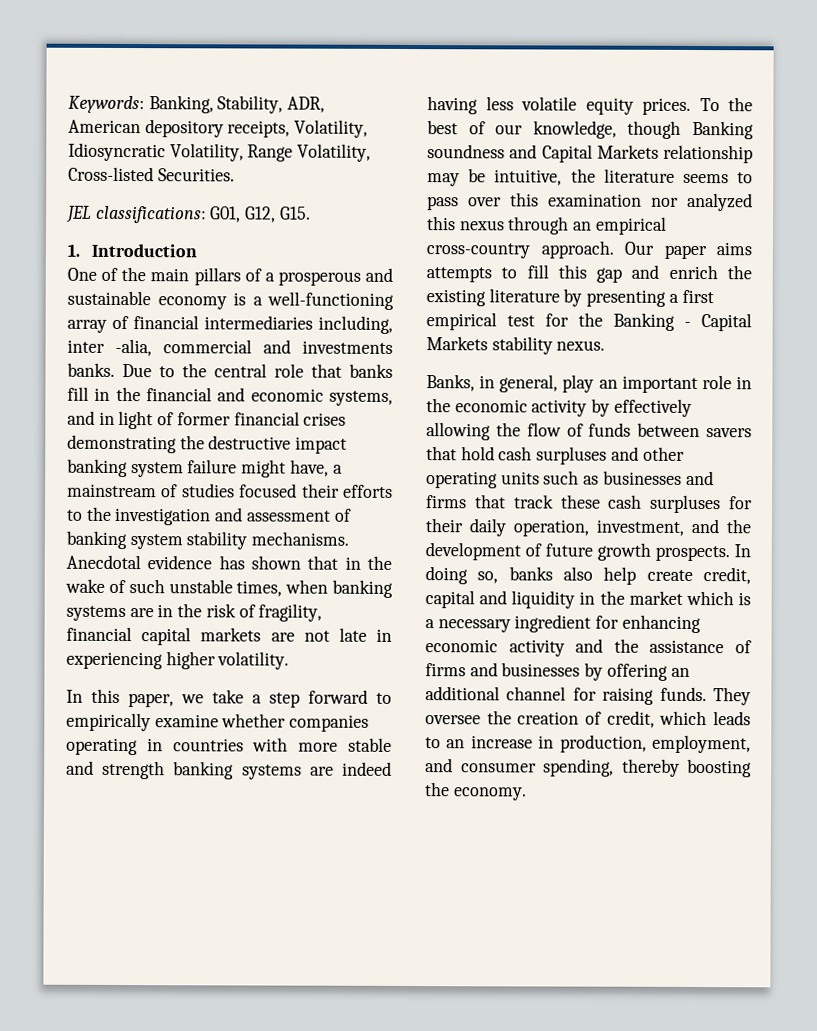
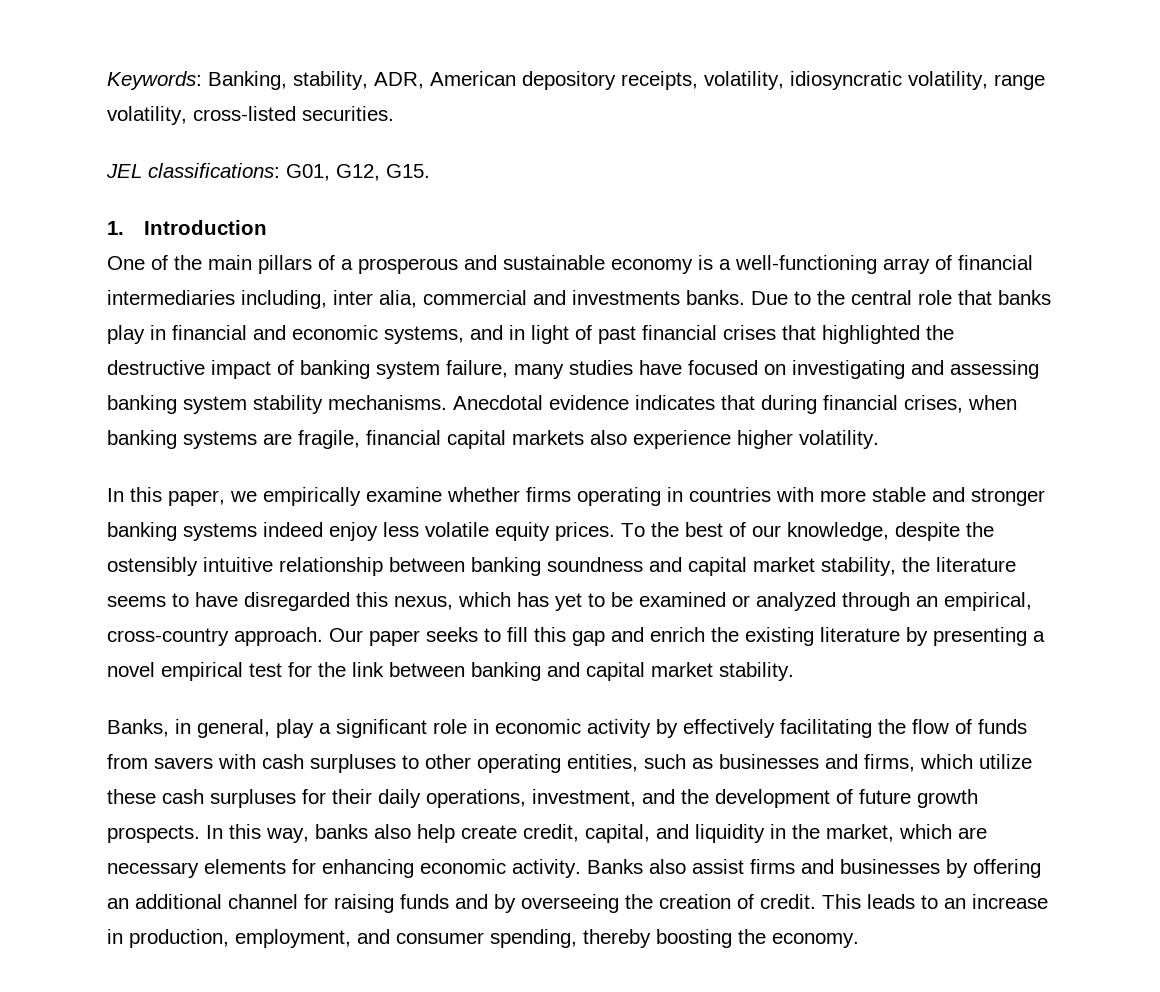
- Keywords: Banking, Stability, ADR, American depository receipts, Volatility, Idiosyncratic Volatility, Range Volatility, Cross-listed Securities.
+ Keywords: Banking, stability, ADR, American depository receipts, volatility, idiosyncratic volatility, range volatility, cross-listed securities.
- One of the main pillars of a prosperous and sustainable economy is a well-functioning array of financial intermediaries including, inter -alia, commercial and investments banks.
+ One of the main pillars of a prosperous and sustainable economy is a well-functioning array of financial intermediaries including, inter alia, commercial and investments banks.
- Due to the central role that banks fill in the financial and economic systems, and in light of former financial crises demonstrating the destructive impact banking system failure might have, a mainstream of studies focused their efforts to the investigation and assessment of banking system stability mechanisms.
+ Due to the central role that banks play in financial and economic systems, and in light of past financial crises that highlighted the destructive impact of banking system failure, many studies have focused on investigating and assessing banking system stability mechanisms.
- Anecdotal evidence has shown that in the wake of such unstable times, when banking systems are in the risk of fragility, financial capital markets are not late in experiencing higher volatility.
+ Anecdotal evidence indicates that during financial crises, when banking systems are fragile, financial capital markets also experience higher volatility.
- In this paper, we take a step forward to empirically examine whether companies operating in countries with more stable and strength banking systems are indeed having less volatile equity prices.
+ In this paper, we empirically examine whether firms operating in countries with more stable and stronger banking systems indeed enjoy less volatile equity prices.
- To the best of our knowledge, though Banking soundness and Capital Markets relationship may be intuitive, the literature seems to pass over this examination nor analyzed this nexus through an empirical cross-country approach.
+ To the best of our knowledge, despite the ostensibly intuitive relationship between banking soundness and capital market stability, the literature seems to have disregarded this nexus, which has yet to be examined or analyzed through an empirical, cross-country approach.
- Our paper aims attempts to fill this gap and enrich the existing literature by presenting a first empirical test for the Banking - Capital Markets stability nexus.
+ Our paper seeks to fill this gap and enrich the existing literature by presenting a novel empirical test for the link between banking and capital market stability.
- Banks, in general, play an important role in the economic activity by effectively allowing the flow of funds between savers that hold cash surpluses and other operating units such as businesses and firms that track these cash surpluses for their daily operation, investment, and the development of future growth prospects.
+ Banks, in general, play a significant role in economic activity by effectively facilitating the flow of funds from savers with cash surpluses to other operating entities, such as businesses and firms, which utilize these cash surpluses for their daily operations, investment, and the development of future growth prospects.
- In doing so, banks also help create credit, capital and liquidity in the market which is a necessary ingredient for enhancing economic activity and the assistance of firms and businesses by offering an additional channel for raising funds. They oversee the creation of credit, which leads to an increase in production, employment, and consumer spending, thereby boosting the economy.
+ In this way, banks also help create credit, capital, and liquidity in the market, which are necessary elements for enhancing economic activity. Banks also assist firms and businesses by offering an additional channel for raising funds and by overseeing the creation of credit. This leads to an increase in production, employment, and consumer spending, thereby boosting the economy.

